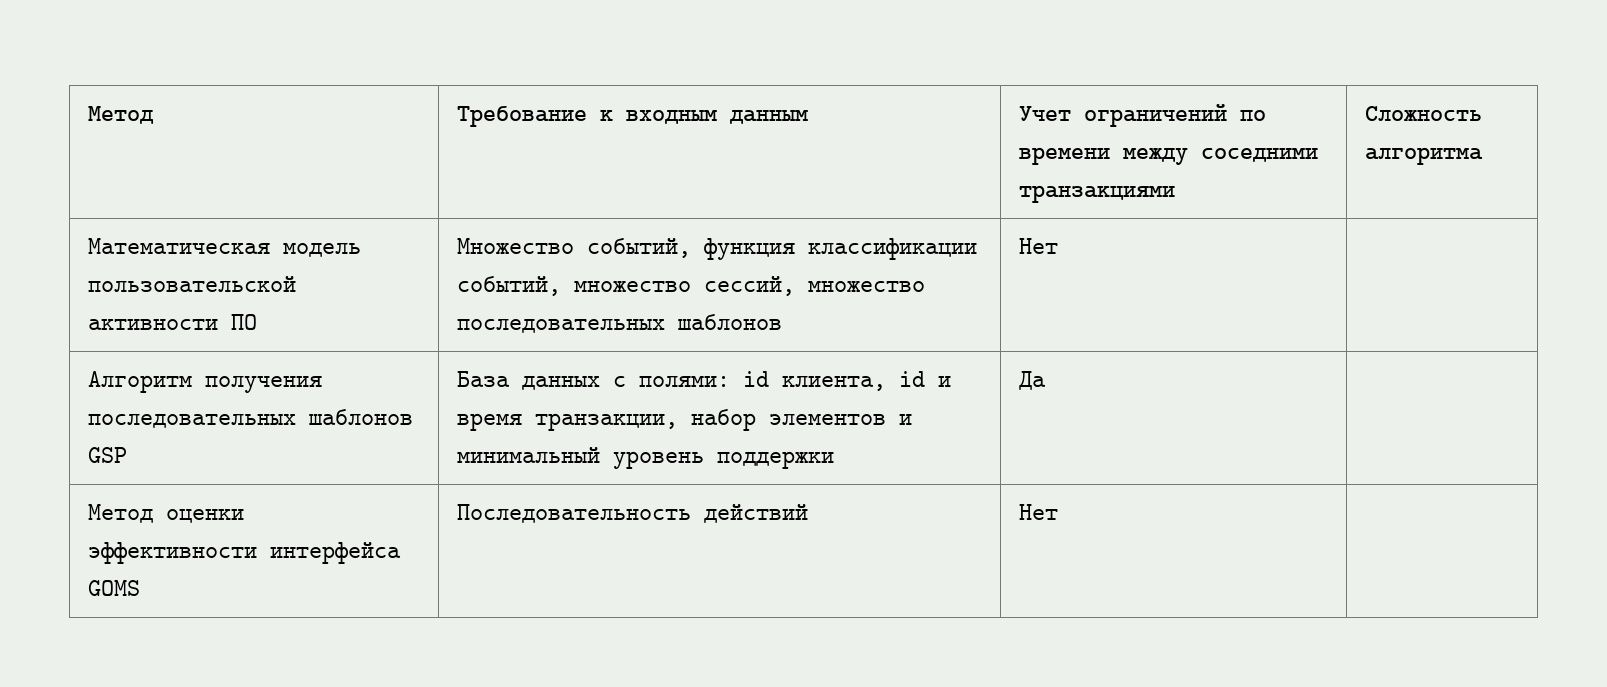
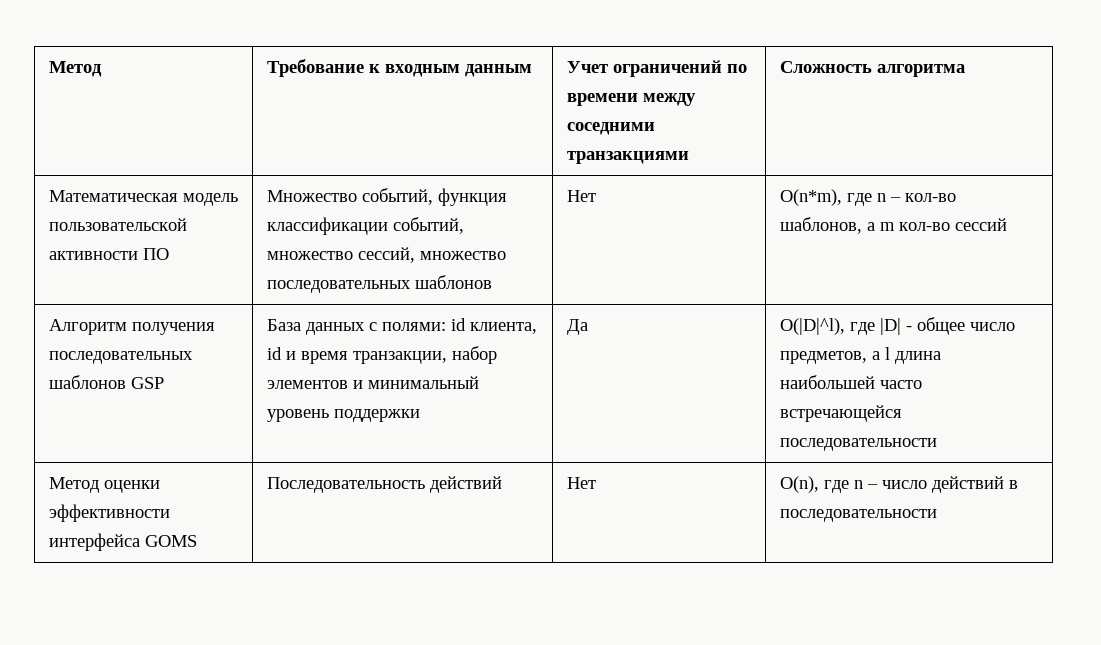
- Математическая модель пользовательской активности ПО | Множество событий, функция классификации событий, множество сессий, множество последовательных шаблонов | Нет |
+ Математическая модель пользовательской активности ПО | Множество событий, функция классификации событий, множество сессий, множество последовательных шаблонов | Нет | O(n*m), где n – кол-во шаблонов, а m кол-во сессий
- Алгоритм получения последовательных шаблонов GSP | База данных с полями: id клиента, id и время транзакции, набор элементов и минимальный уровень поддержки | Да |
+ Алгоритм получения последовательных шаблонов GSP | База данных с полями: id клиента, id и время транзакции, набор элементов и минимальный уровень поддержки | Да | O(|D|^l), где |D| - общее число предметов, а l длина наибольшей часто встречающейся последовательности
- Метод оценки эффективности интерфейса GOMS | Последовательность действий | Нет |
+ Метод оценки эффективности интерфейса GOMS | Последовательность действий | Нет | O(n), где n – число действий в последовательности

